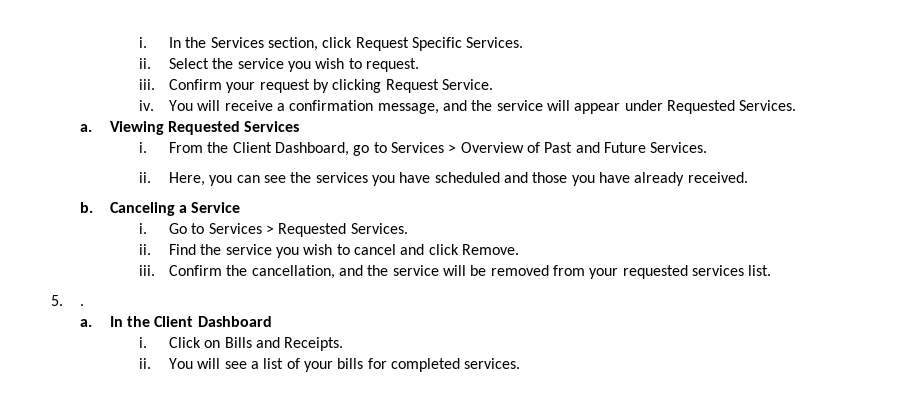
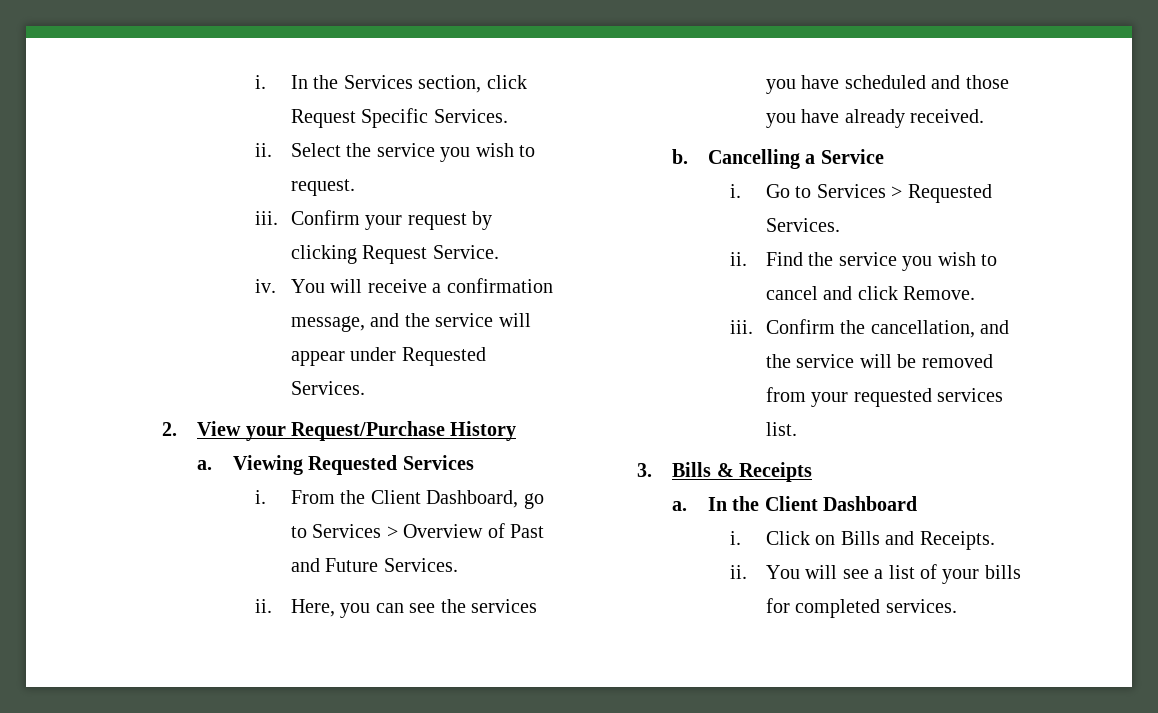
+ 2. View your Request/Purchase History
- Canceling a Service
+ Cancelling a Service
- 5. .
+ 3. Bills & Receipts

